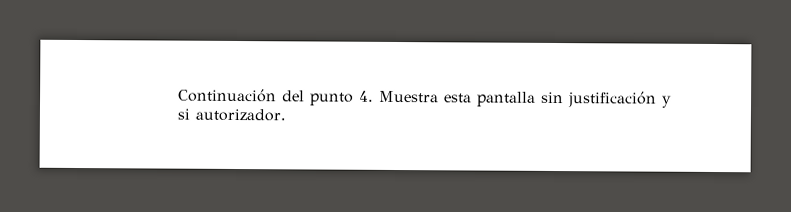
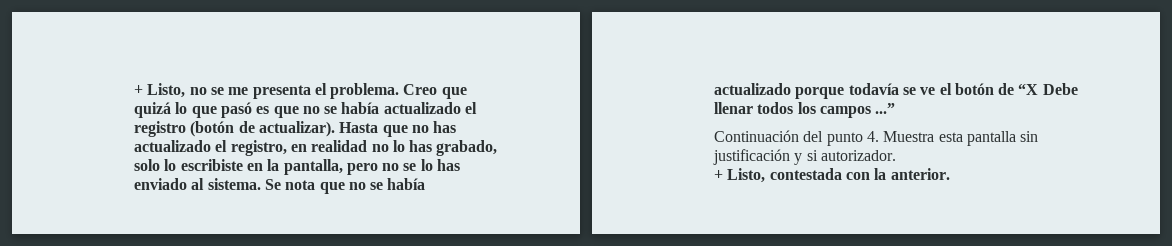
+ + Listo, no se me presenta el problema. Creo que quizá lo que pasó es que no se había actualizado el registro (botón de actualizar). Hasta que no has actualizado el registro, en realidad no lo has grabado, solo lo escribiste en la pantalla, pero no se lo has enviado al sistema. Se nota que no se había actualizado porque todavía se ve el botón de “X Debe llenar todos los campos ...”
+ + Listo, contestada con la anterior.

